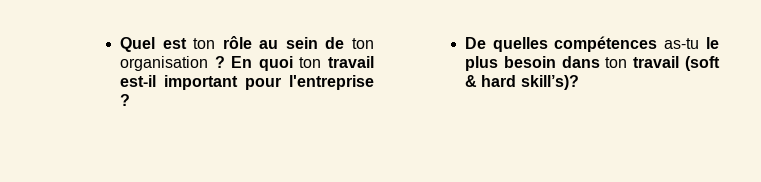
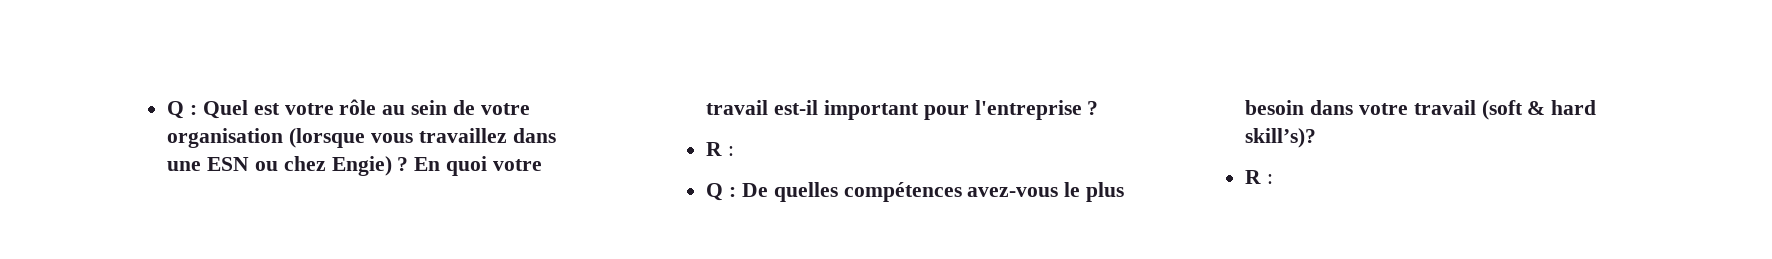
- Quel est ton rôle au sein de ton organisation ?
+ Q : Quel est votre rôle au sein de votre organisation (lorsque vous travaillez dans une ESN ou chez Engie) ?
- En quoi ton travail est-il important pour l'entreprise ?
- De quelles compétences as-tu le plus besoin dans ton travail (soft & hard skill’s)?
+ En quoi votre travail est-il important pour l'entreprise ?
+ R :
+ Q : De quelles compétences avez-vous le plus besoin dans votre travail (soft & hard skill’s)?
+ R :

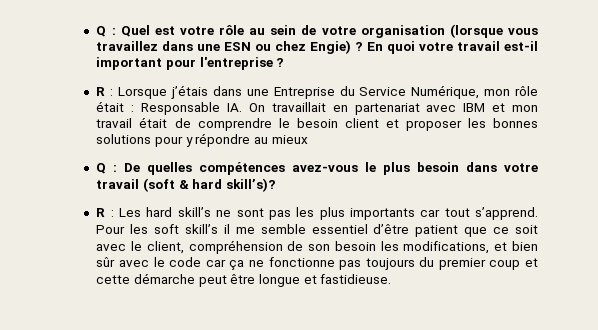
  En quoi votre travail est-il important pour l'entreprise ?
- R :
+ R : Lorsque j’étais dans une Entreprise du Service Numérique, mon rôle était : Responsable IA. On travaillait en partenariat avec IBM et mon travail était de comprendre le besoin client et proposer les bonnes solutions pour y répondre au mieux
  Q : De quelles compétences avez-vous le plus besoin dans votre travail (soft & hard skill’s)?
- R :
+ R : Les hard skill’s ne sont pas les plus importants car tout s’apprend. Pour les soft skill’s il me semble essentiel d’être patient que ce soit avec le client, compréhension de son besoin les modifications, et bien sûr avec le code car ça ne fonctionne pas toujours du premier coup et cette démarche peut être longue et fastidieuse.

